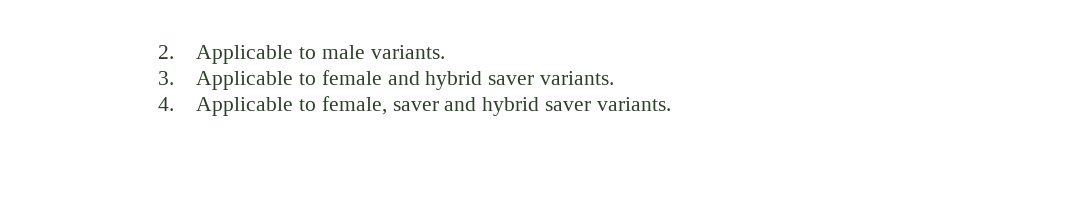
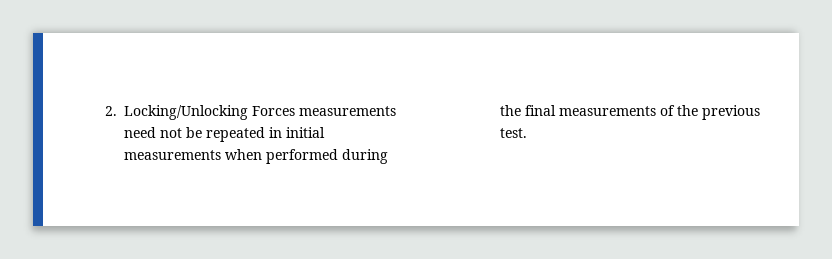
- 2. Applicable to male variants.
- 3. Applicable to female and hybrid saver variants.
- 4. Applicable to female, saver and hybrid saver variants.
+ 2. Locking/Unlocking Forces measurements need not be repeated in initial measurements when performed during the final measurements of the previous test.

